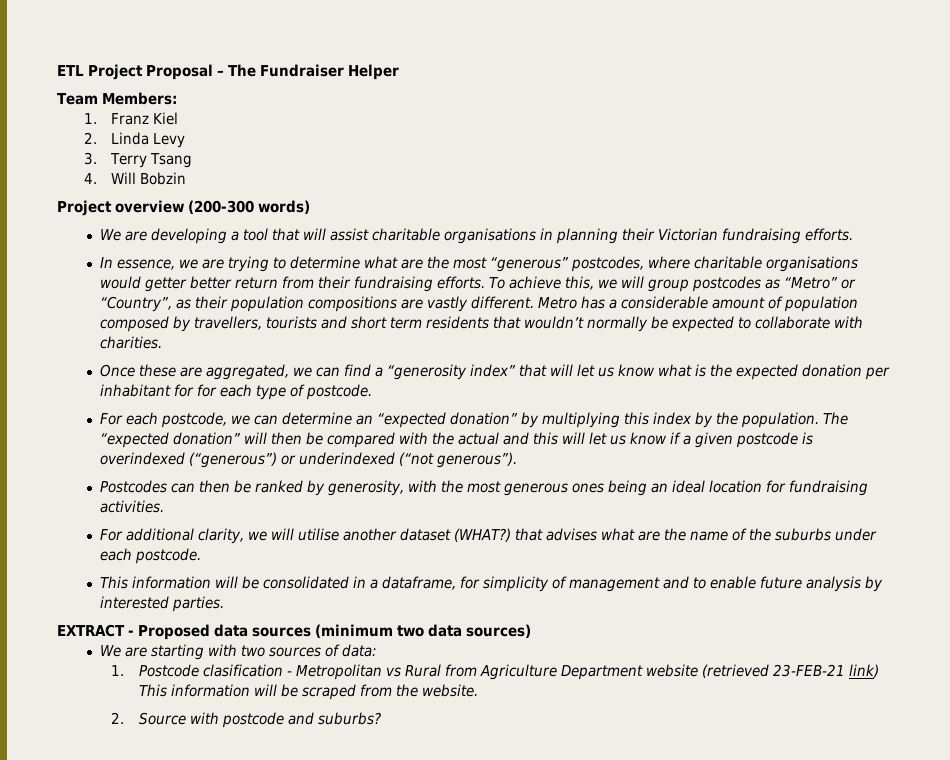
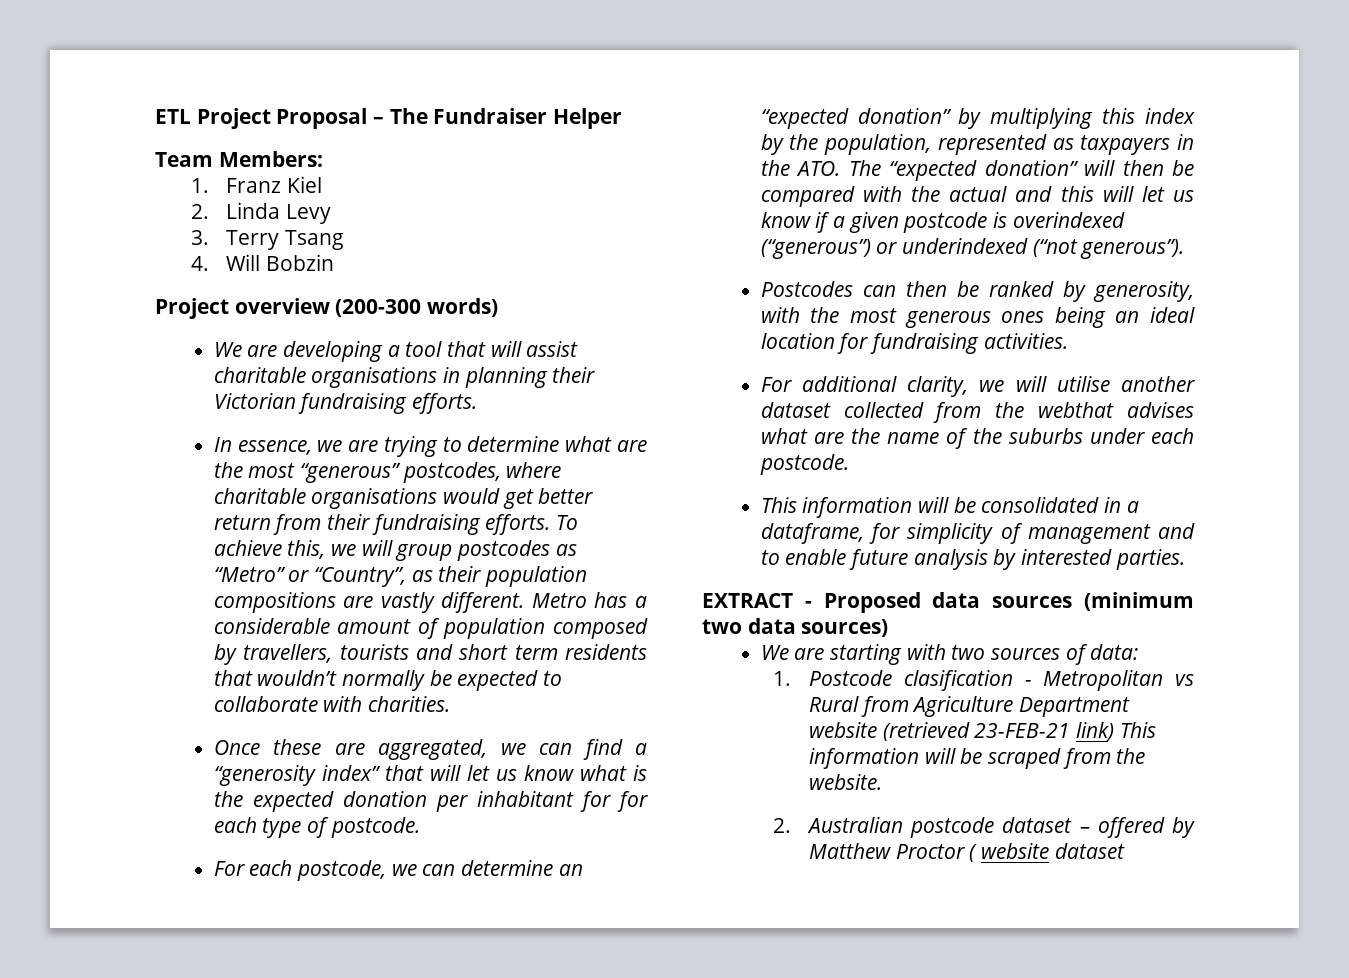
- In essence, we are trying to determine what are the most “generous” postcodes, where charitable organisations would getter better return from their fundraising efforts.
+ In essence, we are trying to determine what are the most “generous” postcodes, where charitable organisations would get better return from their fundraising efforts.
- For each postcode, we can determine an “expected donation” by multiplying this index by the population. The “expected donation” will then be compared with the actual and this will let us know if a given postcode is overindexed (“generous”) or underindexed (“not generous”).
+ For each postcode, we can determine an “expected donation” by multiplying this index by the population, represented as taxpayers in the ATO. The “expected donation” will then be compared with the actual and this will let us know if a given postcode is overindexed (“generous”) or underindexed (“not generous”).
- For additional clarity, we will utilise another dataset (WHAT?) that advises what are the name of the suburbs under each postcode.
+ For additional clarity, we will utilise another dataset collected from the webthat advises what are the name of the suburbs under each postcode.
- 2. Source with postcode and suburbs?
+ 2. Australian postcode dataset – offered by Matthew Proctor ( website dataset

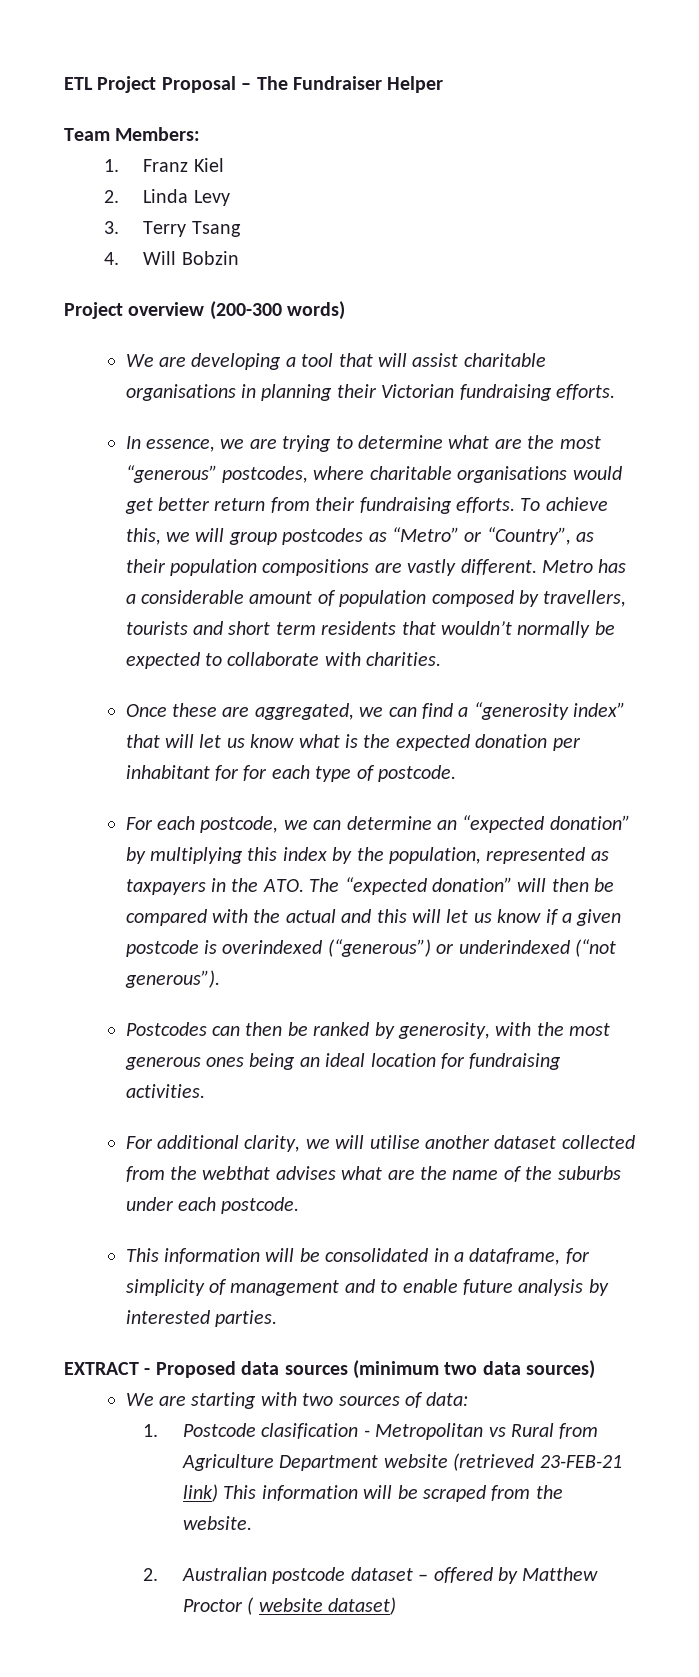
- 2. Australian postcode dataset – offered by Matthew Proctor ( website dataset
+ 2. Australian postcode dataset – offered by Matthew Proctor ( website dataset)

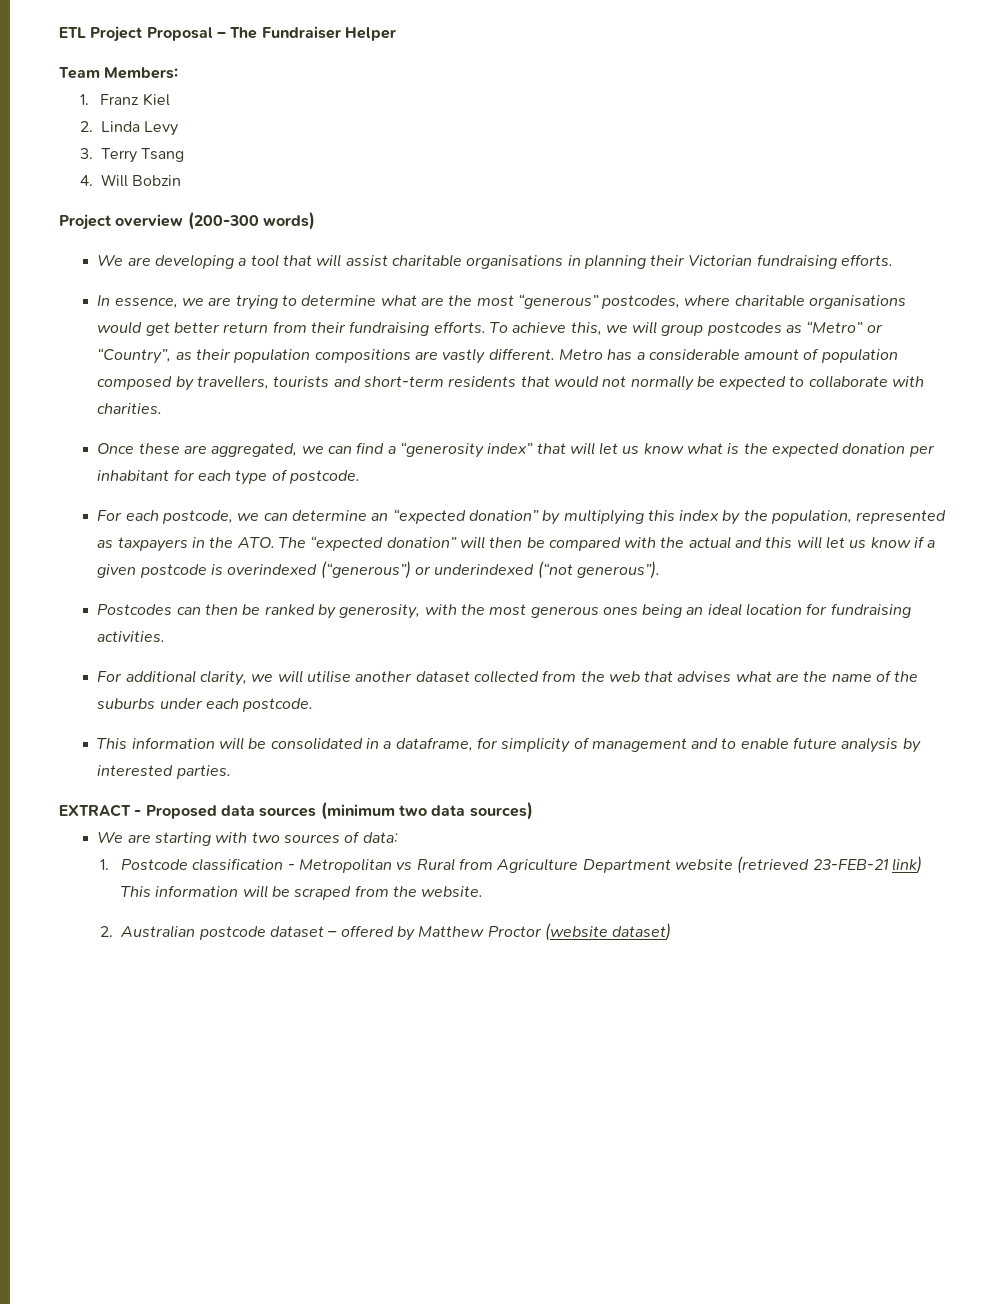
- Metro has a considerable amount of population composed by travellers, tourists and short term residents that wouldn’t normally be expected to collaborate with charities.
+ Metro has a considerable amount of population composed by travellers, tourists and short-term residents that would not normally be expected to collaborate with charities.
- Once these are aggregated, we can find a “generosity index” that will let us know what is the expected donation per inhabitant for for each type of postcode.
+ Once these are aggregated, we can find a “generosity index” that will let us know what is the expected donation per inhabitant for each type of postcode.
- For additional clarity, we will utilise another dataset collected from the webthat advises what are the name of the suburbs under each postcode.
+ For additional clarity, we will utilise another dataset collected from the web that advises what are the name of the suburbs under each postcode.
- 1. Postcode clasification - Metropolitan vs Rural from Agriculture Department website (retrieved 23-FEB-21 link) This information will be scraped from the website.
+ 1. Postcode classification - Metropolitan vs Rural from Agriculture Department website (retrieved 23-FEB-21 link) This information will be scraped from the website.
- 2. Australian postcode dataset – offered by Matthew Proctor ( website dataset)
+ 2. Australian postcode dataset – offered by Matthew Proctor (website dataset)

